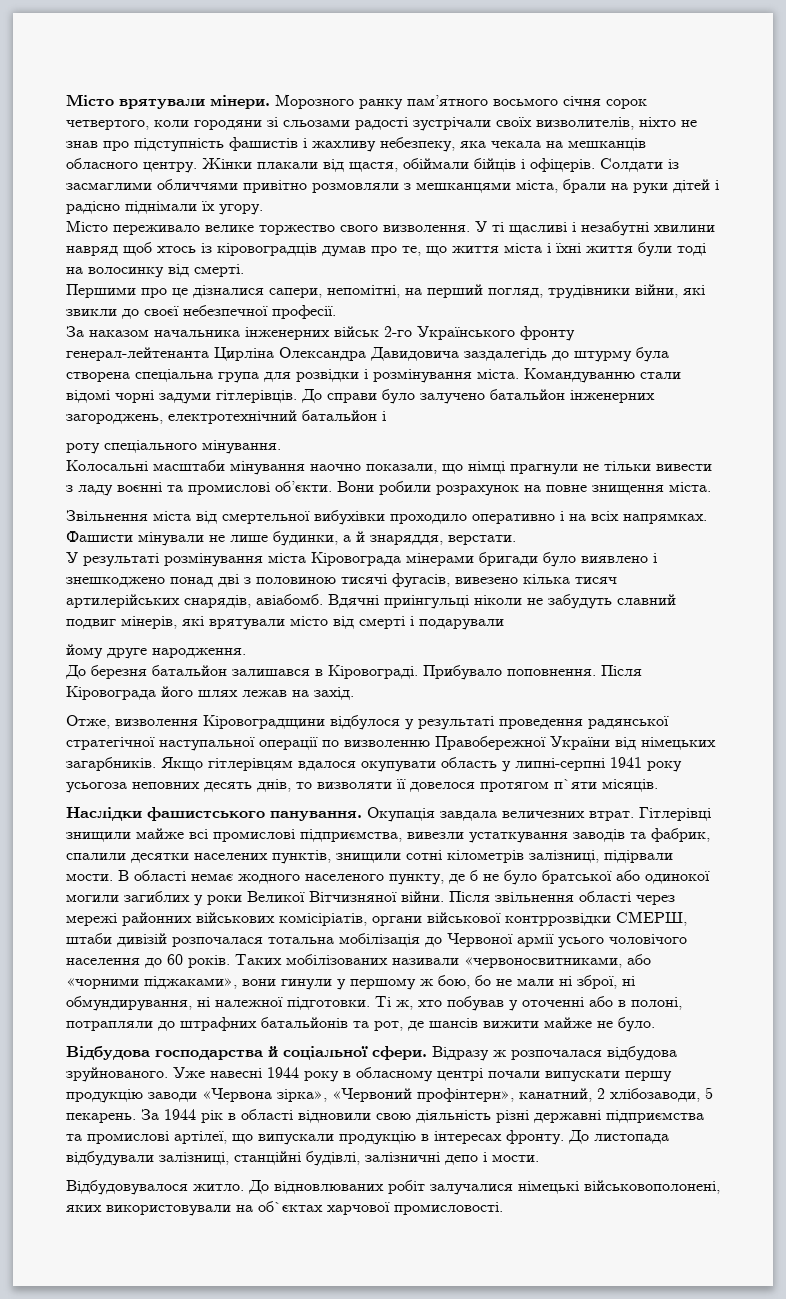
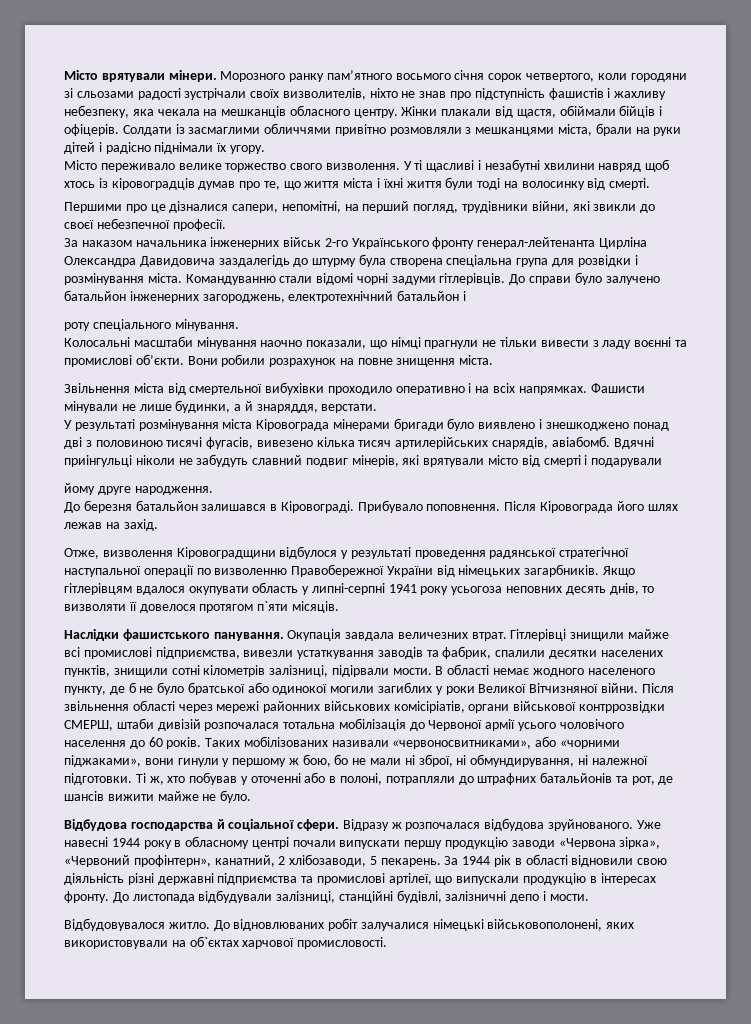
- Таких мобілізованих називали «червоносвитниками, або «чорними піджаками», вони гинули у першому ж бою, бо не мали ні зброї, ні обмундирування, ні належної підготовки.
+ Таких мобілізованих називали «червоносвитниками», або «чорними піджаками», вони гинули у першому ж бою, бо не мали ні зброї, ні обмундирування, ні належної підготовки.

